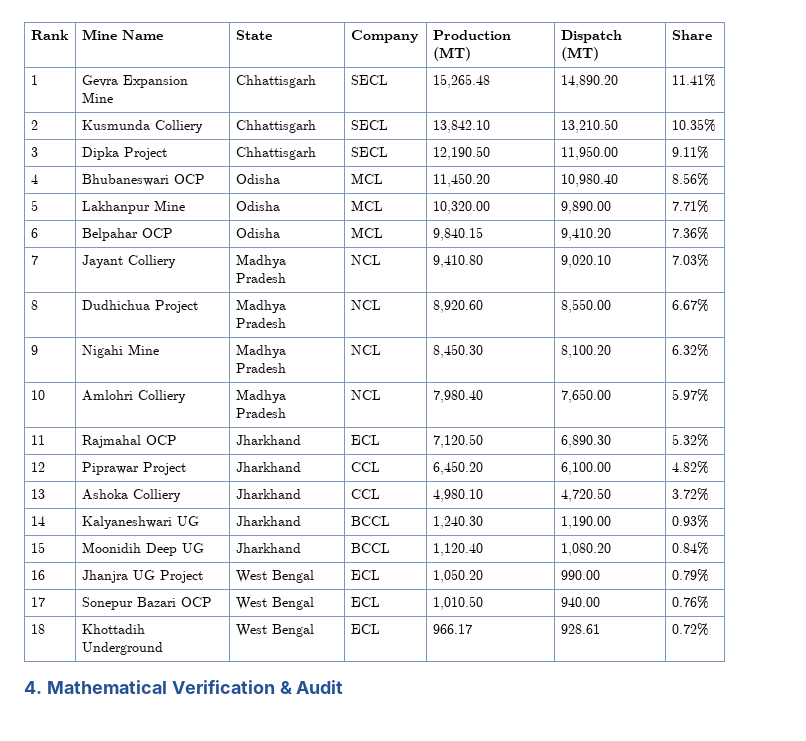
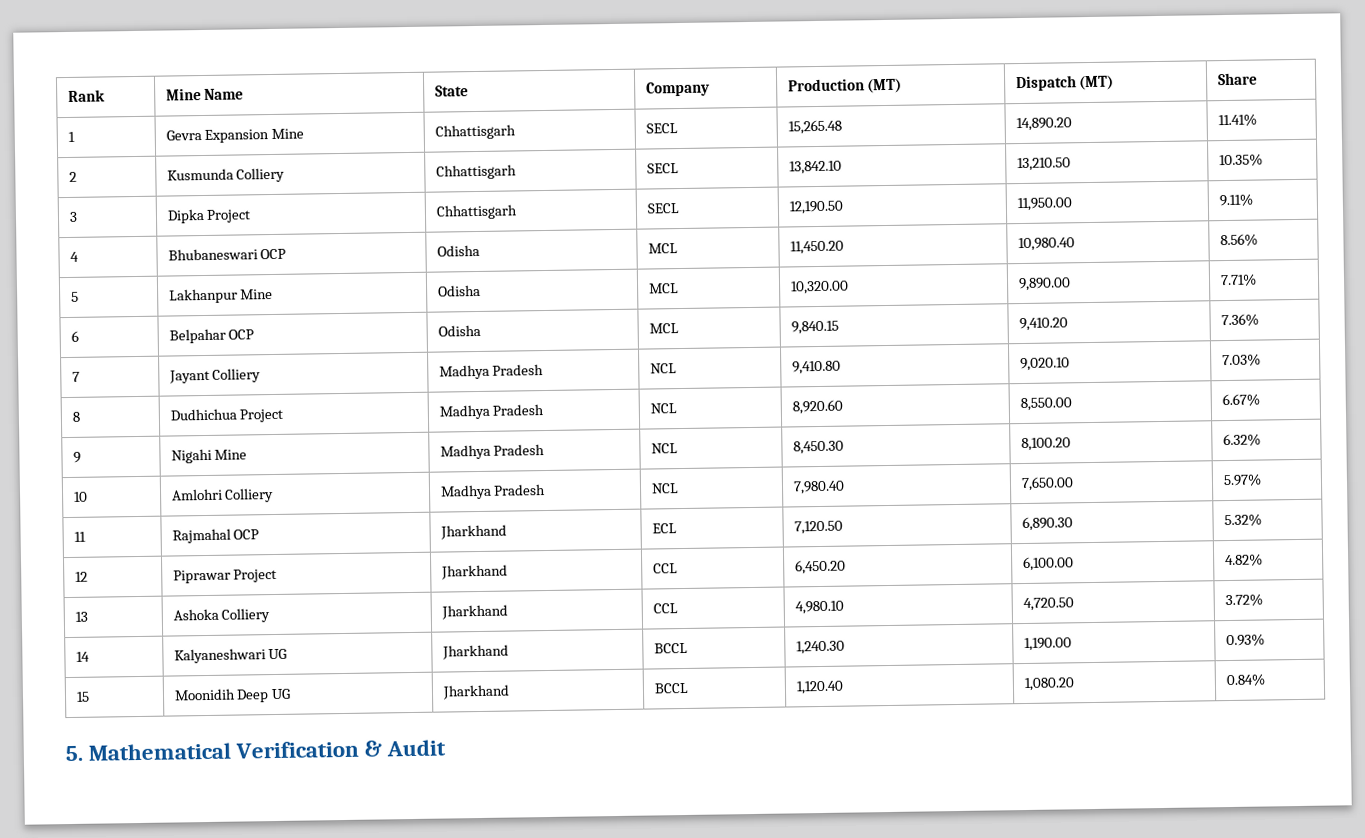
- 16 | Jhanjra UG Project | West Bengal | ECL | 1,050.20 | 990.00 | 0.79%
- 17 | Sonepur Bazari OCP | West Bengal | ECL | 1,010.50 | 940.00 | 0.76%
- 18 | Khottadih Underground | West Bengal | ECL | 966.17 | 928.61 | 0.72%
- 4. Mathematical Verification & Audit
+ 5. Mathematical Verification & Audit

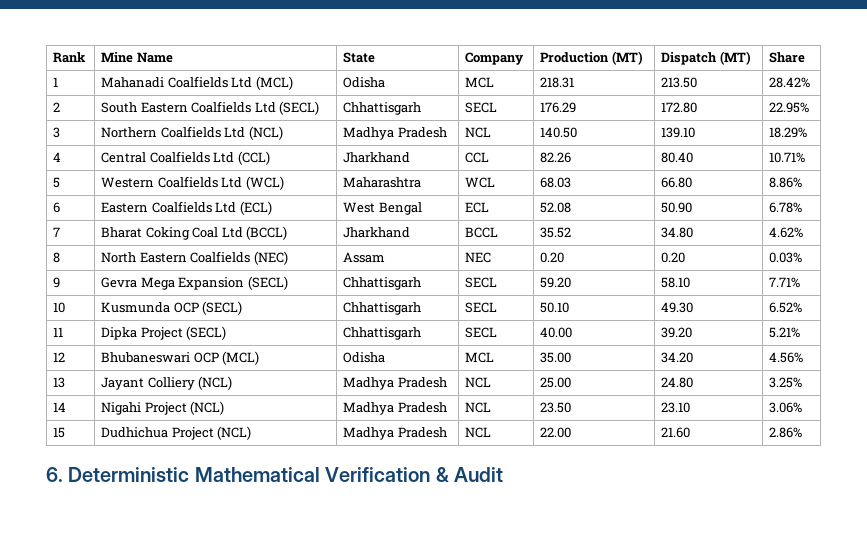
- 1 | Gevra Expansion Mine | Chhattisgarh | SECL | 15,265.48 | 14,890.20 | 11.41%
- 2 | Kusmunda Colliery | Chhattisgarh | SECL | 13,842.10 | 13,210.50 | 10.35%
- 3 | Dipka Project | Chhattisgarh | SECL | 12,190.50 | 11,950.00 | 9.11%
- 4 | Bhubaneswari OCP | Odisha | MCL | 11,450.20 | 10,980.40 | 8.56%
- 5 | Lakhanpur Mine | Odisha | MCL | 10,320.00 | 9,890.00 | 7.71%
- 6 | Belpahar OCP | Odisha | MCL | 9,840.15 | 9,410.20 | 7.36%
- 7 | Jayant Colliery | Madhya Pradesh | NCL | 9,410.80 | 9,020.10 | 7.03%
- 8 | Dudhichua Project | Madhya Pradesh | NCL | 8,920.60 | 8,550.00 | 6.67%
- 9 | Nigahi Mine | Madhya Pradesh | NCL | 8,450.30 | 8,100.20 | 6.32%
- 10 | Amlohri Colliery | Madhya Pradesh | NCL | 7,980.40 | 7,650.00 | 5.97%
- 11 | Rajmahal OCP | Jharkhand | ECL | 7,120.50 | 6,890.30 | 5.32%
- 12 | Piprawar Project | Jharkhand | CCL | 6,450.20 | 6,100.00 | 4.82%
- 13 | Ashoka Colliery | Jharkhand | CCL | 4,980.10 | 4,720.50 | 3.72%
- 14 | Kalyaneshwari UG | Jharkhand | BCCL | 1,240.30 | 1,190.00 | 0.93%
- 15 | Moonidih Deep UG | Jharkhand | BCCL | 1,120.40 | 1,080.20 | 0.84%
- 5. Mathematical Verification & Audit
+ 1 | Mahanadi Coalfields Ltd (MCL) | Odisha | MCL | 218.31 | 213.50 | 28.42%
+ 2 | South Eastern Coalfields Ltd (SECL) | Chhattisgarh | SECL | 176.29 | 172.80 | 22.95%
+ 3 | Northern Coalfields Ltd (NCL) | Madhya Pradesh | NCL | 140.50 | 139.10 | 18.29%
+ 4 | Central Coalfields Ltd (CCL) | Jharkhand | CCL | 82.26 | 80.40 | 10.71%
+ 5 | Western Coalfields Ltd (WCL) | Maharashtra | WCL | 68.03 | 66.80 | 8.86%
+ 6 | Eastern Coalfields Ltd (ECL) | West Bengal | ECL | 52.08 | 50.90 | 6.78%
+ 7 | Bharat Coking Coal Ltd (BCCL) | Jharkhand | BCCL | 35.52 | 34.80 | 4.62%
+ 8 | North Eastern Coalfields (NEC) | Assam | NEC | 0.20 | 0.20 | 0.03%
+ 9 | Gevra Mega Expansion (SECL) | Chhattisgarh | SECL | 59.20 | 58.10 | 7.71%
+ 10 | Kusmunda OCP (SECL) | Chhattisgarh | SECL | 50.10 | 49.30 | 6.52%
+ 11 | Dipka Project (SECL) | Chhattisgarh | SECL | 40.00 | 39.20 | 5.21%
+ 12 | Bhubaneswari OCP (MCL) | Odisha | MCL | 35.00 | 34.20 | 4.56%
+ 13 | Jayant Colliery (NCL) | Madhya Pradesh | NCL | 25.00 | 24.80 | 3.25%
+ 14 | Nigahi Project (NCL) | Madhya Pradesh | NCL | 23.50 | 23.10 | 3.06%
+ 15 | Dudhichua Project (NCL) | Madhya Pradesh | NCL | 22.00 | 21.60 | 2.86%
+ 6. Deterministic Mathematical Verification & Audit

